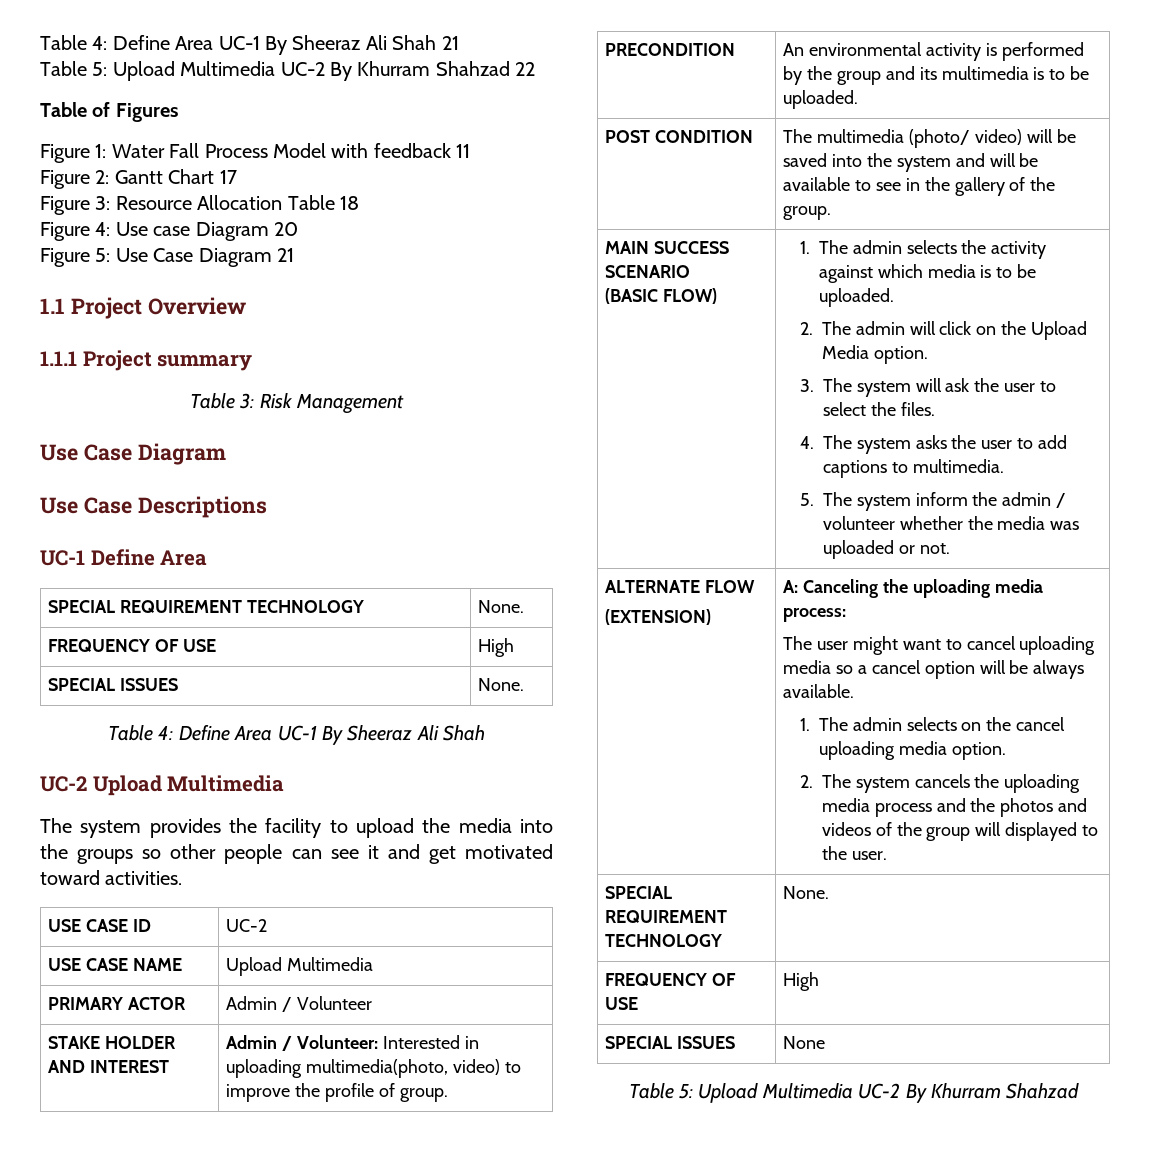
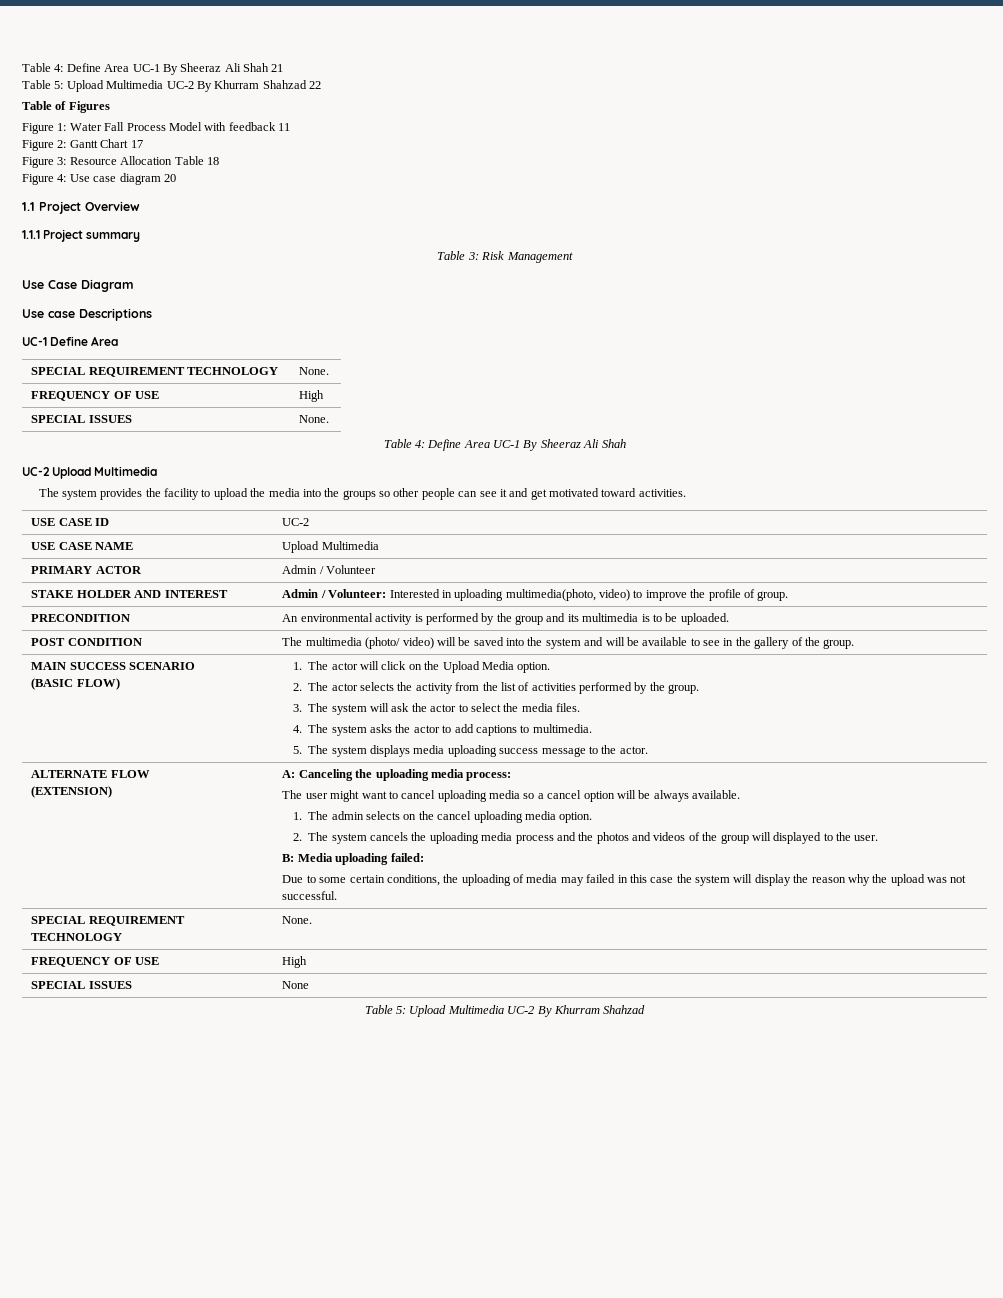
- Figure 4: Use case Diagram 20
+ Figure 4: Use case diagram 20
- Figure 5: Use Case Diagram 21
- Use Case Descriptions
+ Use case Descriptions
- 1. The admin selects the activity against which media is to be uploaded.
- 2. The admin will click on the Upload Media option.
+ 1. The actor will click on the Upload Media option.
+ 2. The actor selects the activity from the list of activities performed by the group.
- 3. The system will ask the user to select the files.
+ 3. The system will ask the actor to select the media files.
- 4. The system asks the user to add captions to multimedia.
+ 4. The system asks the actor to add captions to multimedia.
- 5. The system inform the admin / volunteer whether the media was uploaded or not.
+ 5. The system displays media uploading success message to the actor.
+ B: Media uploading failed:
+ Due to some certain conditions, the uploading of media may failed in this case the system will display the reason why the upload was not successful.

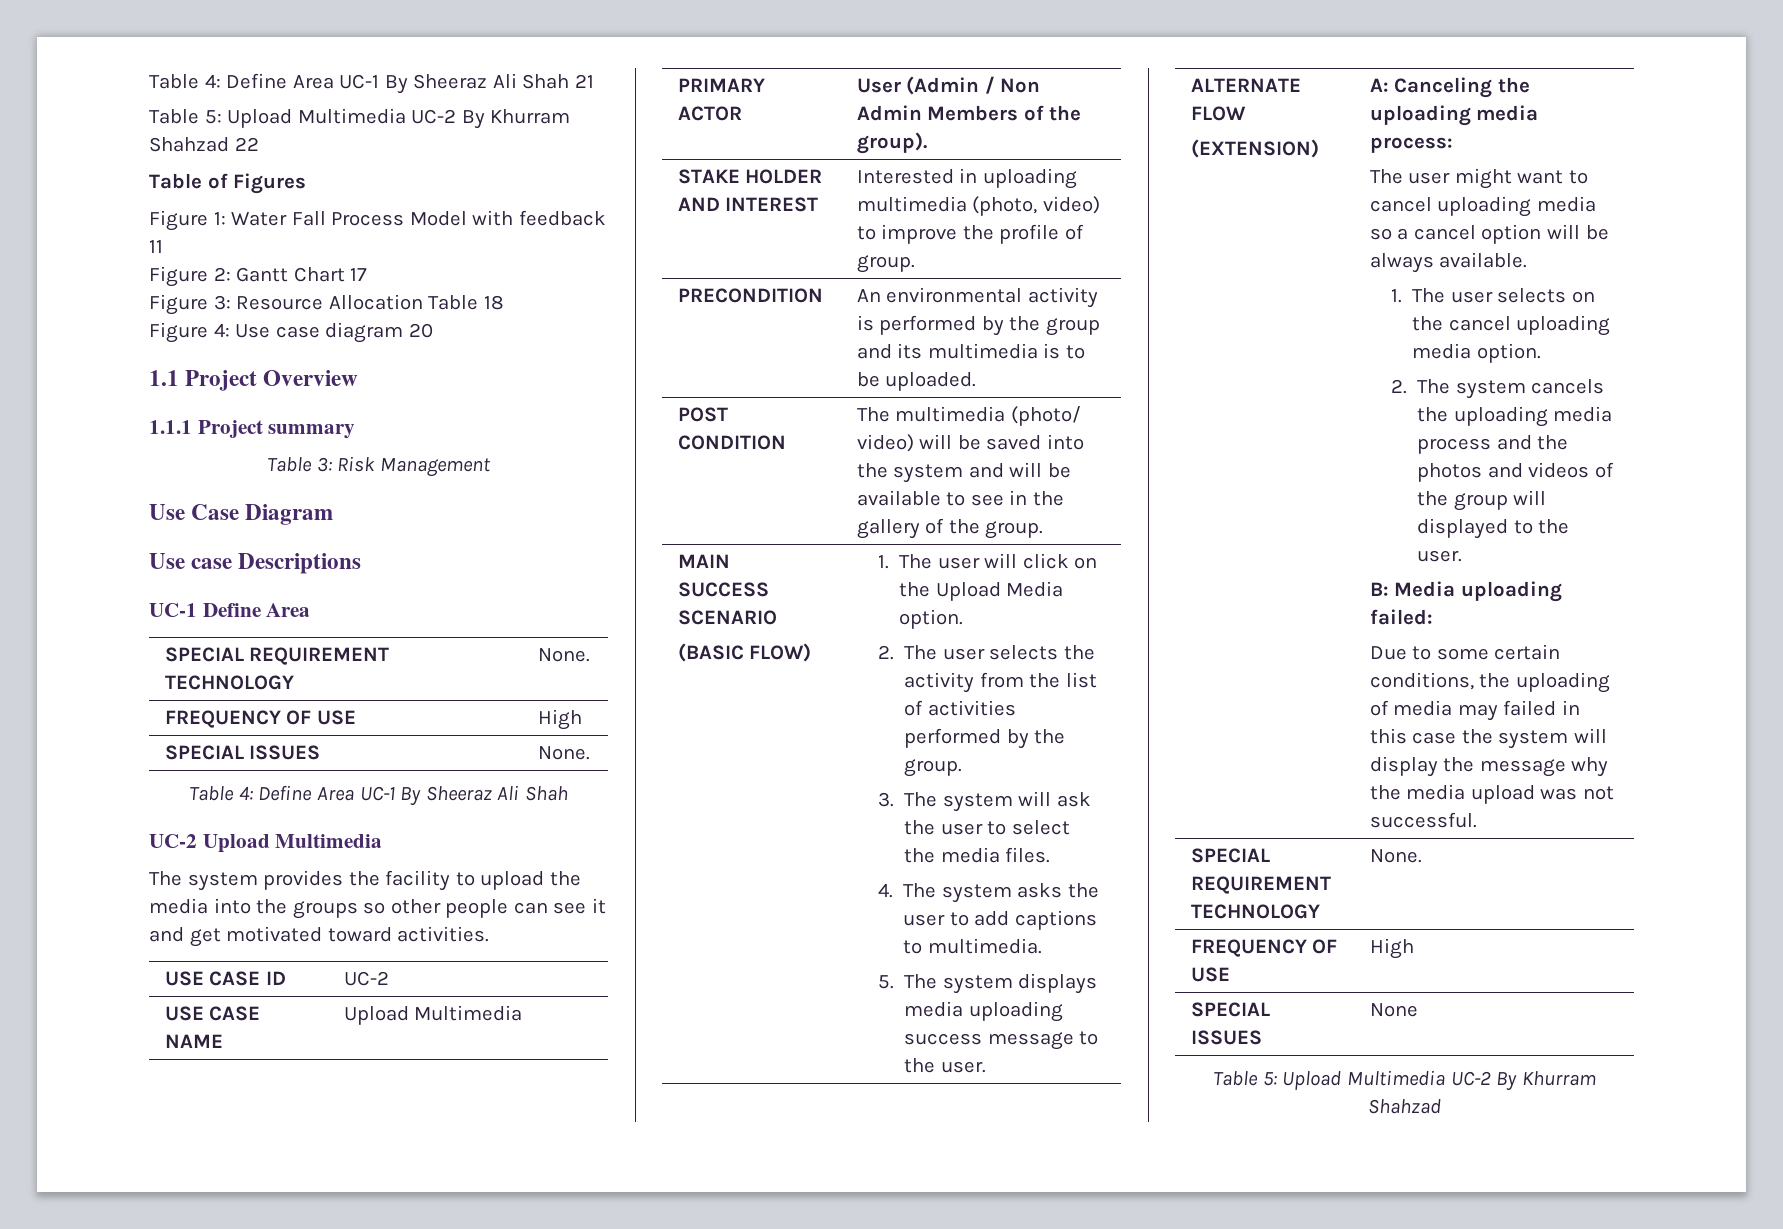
- PRIMARY ACTOR | Admin / Volunteer
+ PRIMARY ACTOR | User (Admin / Non Admin Members of the group).
- STAKE HOLDER AND INTEREST | Admin / Volunteer: Interested in uploading multimedia(photo, video) to improve the profile of group.
+ STAKE HOLDER AND INTEREST | Interested in uploading multimedia (photo, video) to improve the profile of group.
- 1. The actor will click on the Upload Media option.
+ 1. The user will click on the Upload Media option.
- 2. The actor selects the activity from the list of activities performed by the group.
+ 2. The user selects the activity from the list of activities performed by the group.
- 3. The system will ask the actor to select the media files.
+ 3. The system will ask the user to select the media files.
- 4. The system asks the actor to add captions to multimedia.
+ 4. The system asks the user to add captions to multimedia.
- 5. The system displays media uploading success message to the actor.
+ 5. The system displays media uploading success message to the user.
- 1. The admin selects on the cancel uploading media option.
+ 1. The user selects on the cancel uploading media option.
- Due to some certain conditions, the uploading of media may failed in this case the system will display the reason why the upload was not successful.
+ Due to some certain conditions, the uploading of media may failed in this case the system will display the message why the media upload was not successful.

